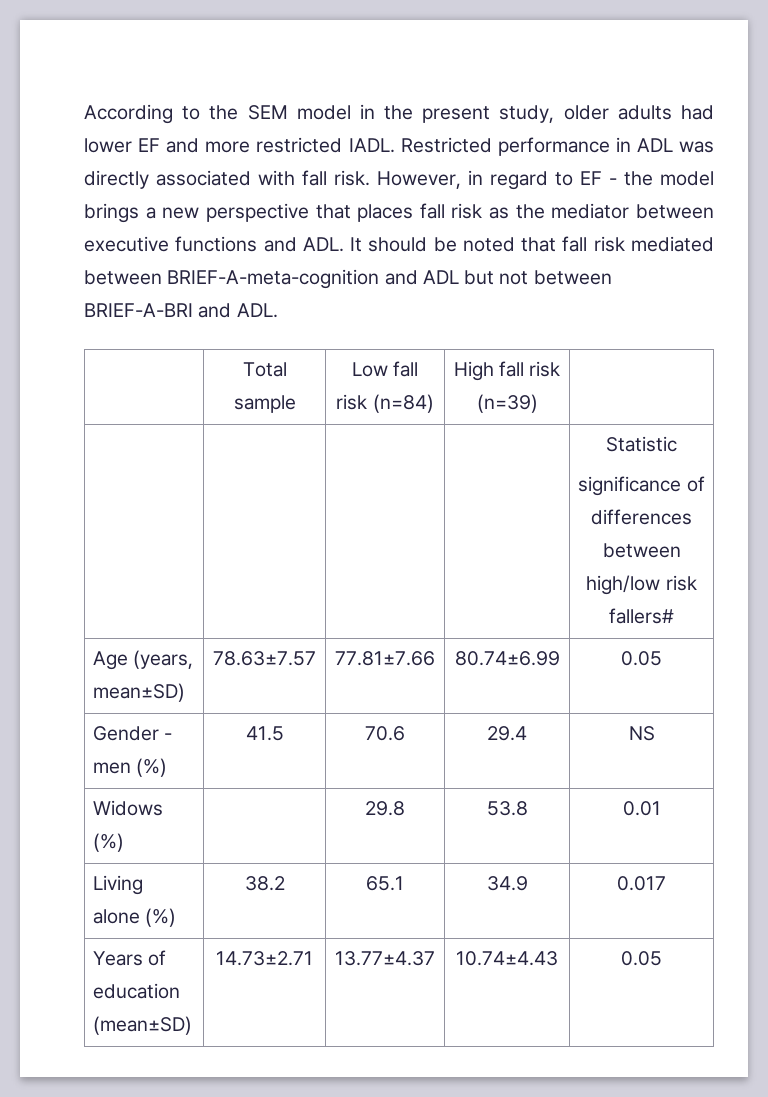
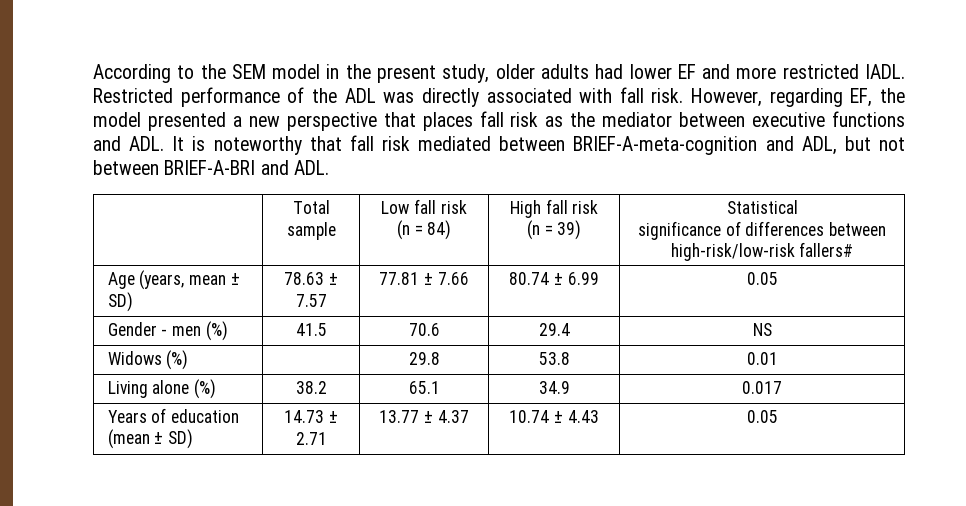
- Restricted performance in ADL was directly associated with fall risk.
+ Restricted performance of the ADL was directly associated with fall risk.
- However, in regard to EF - the model brings a new perspective that places fall risk as the mediator between executive functions and ADL. It should be noted that fall risk mediated between BRIEF-A-meta-cognition and ADL but not between BRIEF-A-BRI and ADL.
+ However, regarding EF, the model presented a new perspective that places fall risk as the mediator between executive functions and ADL. It is noteworthy that fall risk mediated between BRIEF-A-meta-cognition and ADL, but not between BRIEF-A-BRI and ADL.
- | Total sample | Low fall risk (n=84) | High fall risk (n=39) |
- | | | | Statistic
- significance of differences between high/low risk fallers#
+ | Total sample | Low fall risk (n = 84) | High fall risk (n = 39) | Statistical
+ significance of differences between high-risk/low-risk fallers#
- Age (years, mean±SD) | 78.63±7.57 | 77.81±7.66 | 80.74±6.99 | 0.05
+ Age (years, mean ± SD) | 78.63 ± 7.57 | 77.81 ± 7.66 | 80.74 ± 6.99 | 0.05
- Years of education (mean±SD) | 14.73±2.71 | 13.77±4.37 | 10.74±4.43 | 0.05
+ Years of education (mean ± SD) | 14.73 ± 2.71 | 13.77 ± 4.37 | 10.74 ± 4.43 | 0.05

